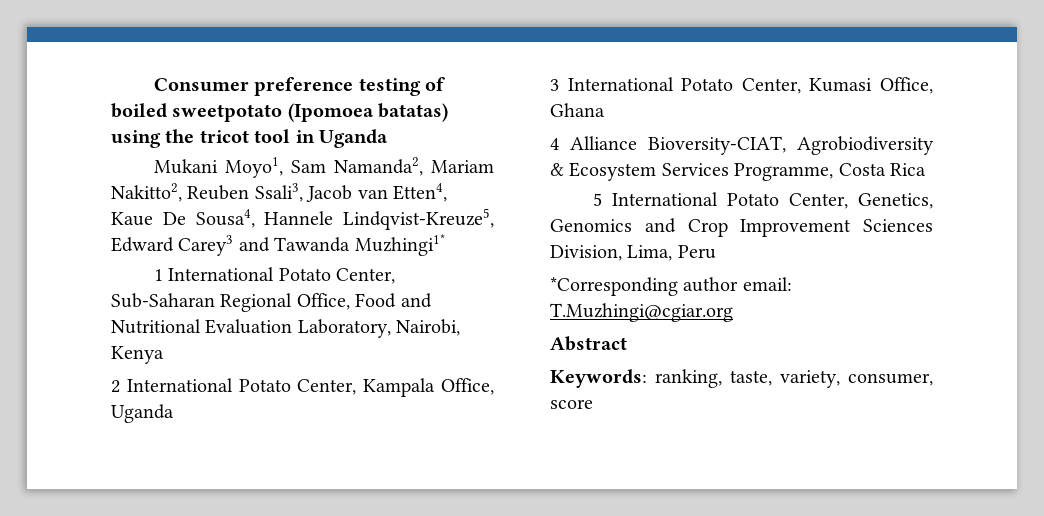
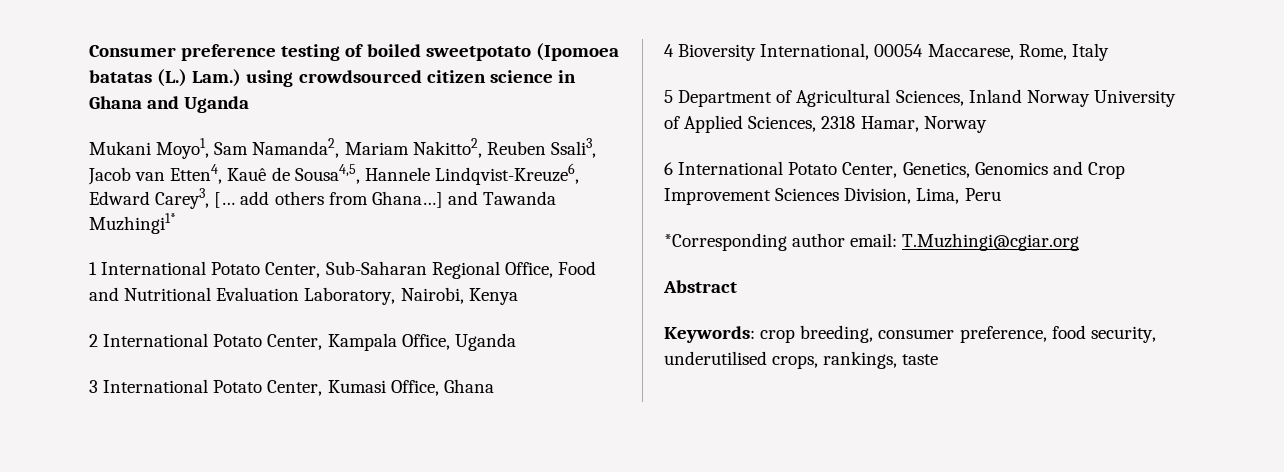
- Consumer preference testing of boiled sweetpotato (Ipomoea batatas) using the tricot tool in Uganda
+ Consumer preference testing of boiled sweetpotato (Ipomoea batatas (L.) Lam.) using crowdsourced citizen science in Ghana and Uganda
- Mukani Moyo1, Sam Namanda2, Mariam Nakitto2, Reuben Ssali3, Jacob van Etten4, Kaue De Sousa4, Hannele Lindqvist-Kreuze5, Edward Carey3 and Tawanda Muzhingi1*
+ Mukani Moyo1, Sam Namanda2, Mariam Nakitto2, Reuben Ssali3, Jacob van Etten4, Kauê de Sousa4,5, Hannele Lindqvist-Kreuze6, Edward Carey3, [… add others from Ghana…] and Tawanda Muzhingi1*
- 4 Alliance Bioversity-CIAT, Agrobiodiversity & Ecosystem Services Programme, Costa Rica
- 5 International Potato Center, Genetics, Genomics and Crop Improvement Sciences Division, Lima, Peru
+ 4 Bioversity International, 00054 Maccarese, Rome, Italy
+ 5 Department of Agricultural Sciences, Inland Norway University of Applied Sciences, 2318 Hamar, Norway
+ 6 International Potato Center, Genetics, Genomics and Crop Improvement Sciences Division, Lima, Peru
- Keywords: ranking, taste, variety, consumer, score
+ Keywords: crop breeding, consumer preference, food security, underutilised crops, rankings, taste

